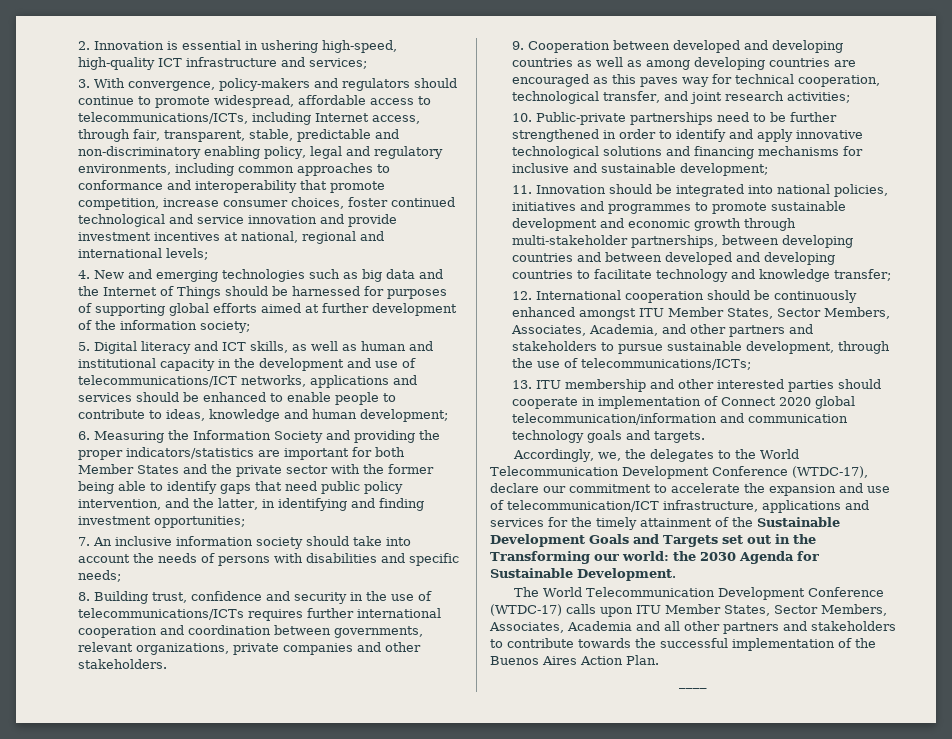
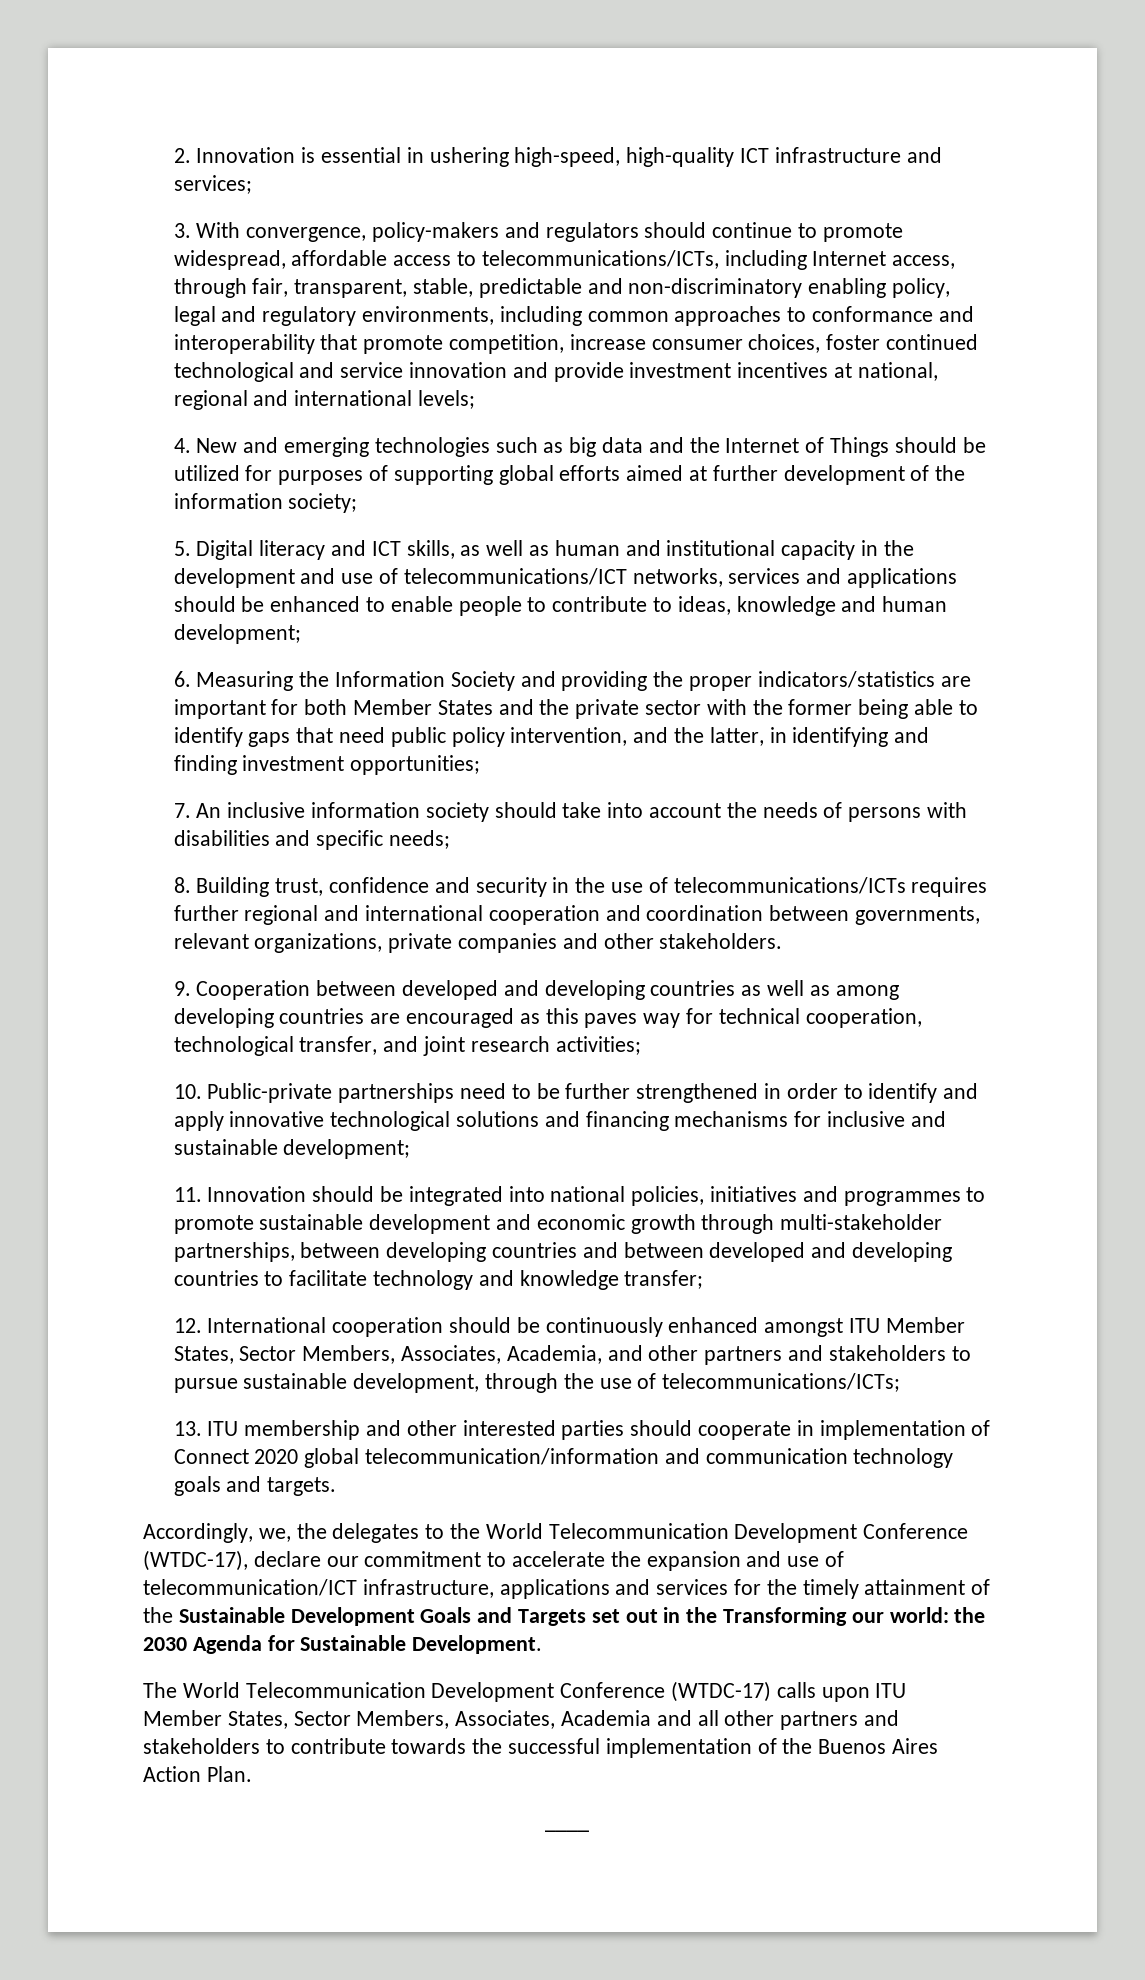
- 4. New and emerging technologies such as big data and the Internet of Things should be harnessed for purposes of supporting global efforts aimed at further development of the information society;
+ 4. New and emerging technologies such as big data and the Internet of Things should be utilized for purposes of supporting global efforts aimed at further development of the information society;
- 5. Digital literacy and ICT skills, as well as human and institutional capacity in the development and use of telecommunications/ICT networks, applications and services should be enhanced to enable people to contribute to ideas, knowledge and human development;
+ 5. Digital literacy and ICT skills, as well as human and institutional capacity in the development and use of telecommunications/ICT networks, services and applications should be enhanced to enable people to contribute to ideas, knowledge and human development;
- 8. Building trust, confidence and security in the use of telecommunications/ICTs requires further international cooperation and coordination between governments, relevant organizations, private companies and other stakeholders.
+ 8. Building trust, confidence and security in the use of telecommunications/ICTs requires further regional and international cooperation and coordination between governments, relevant organizations, private companies and other stakeholders.

